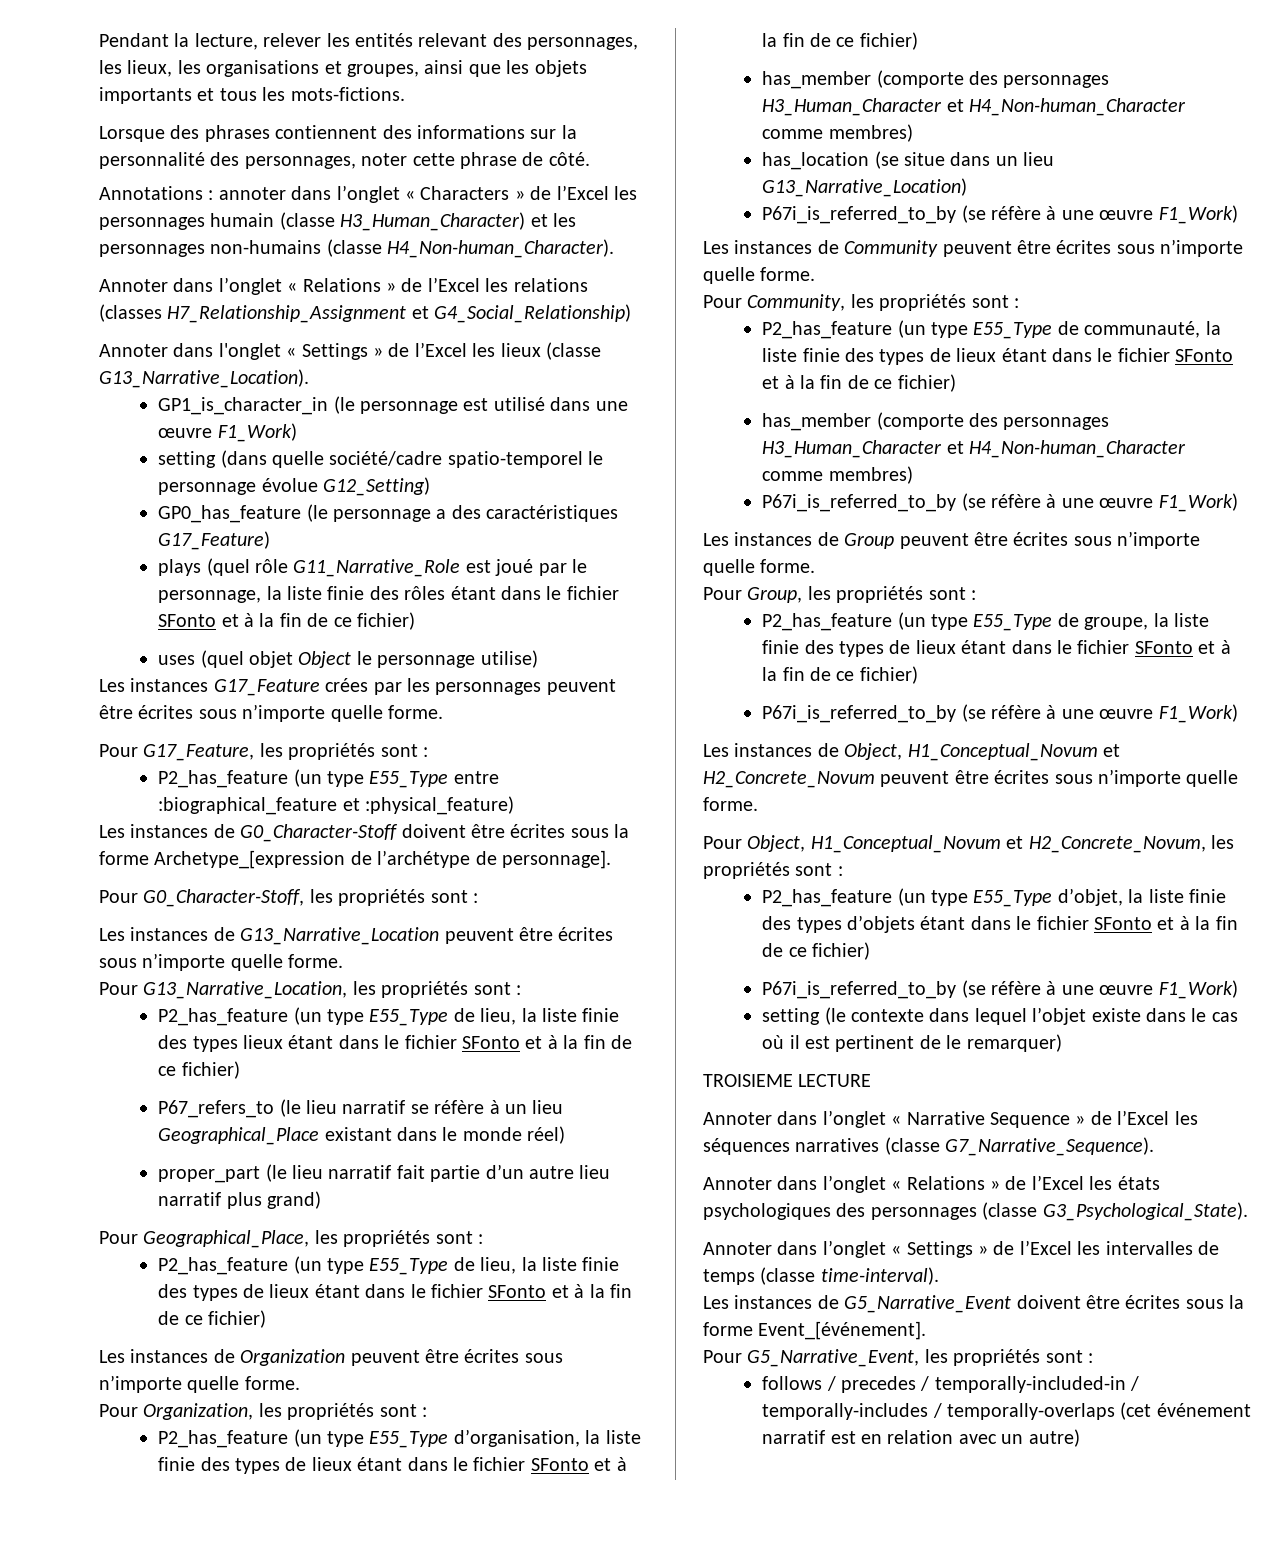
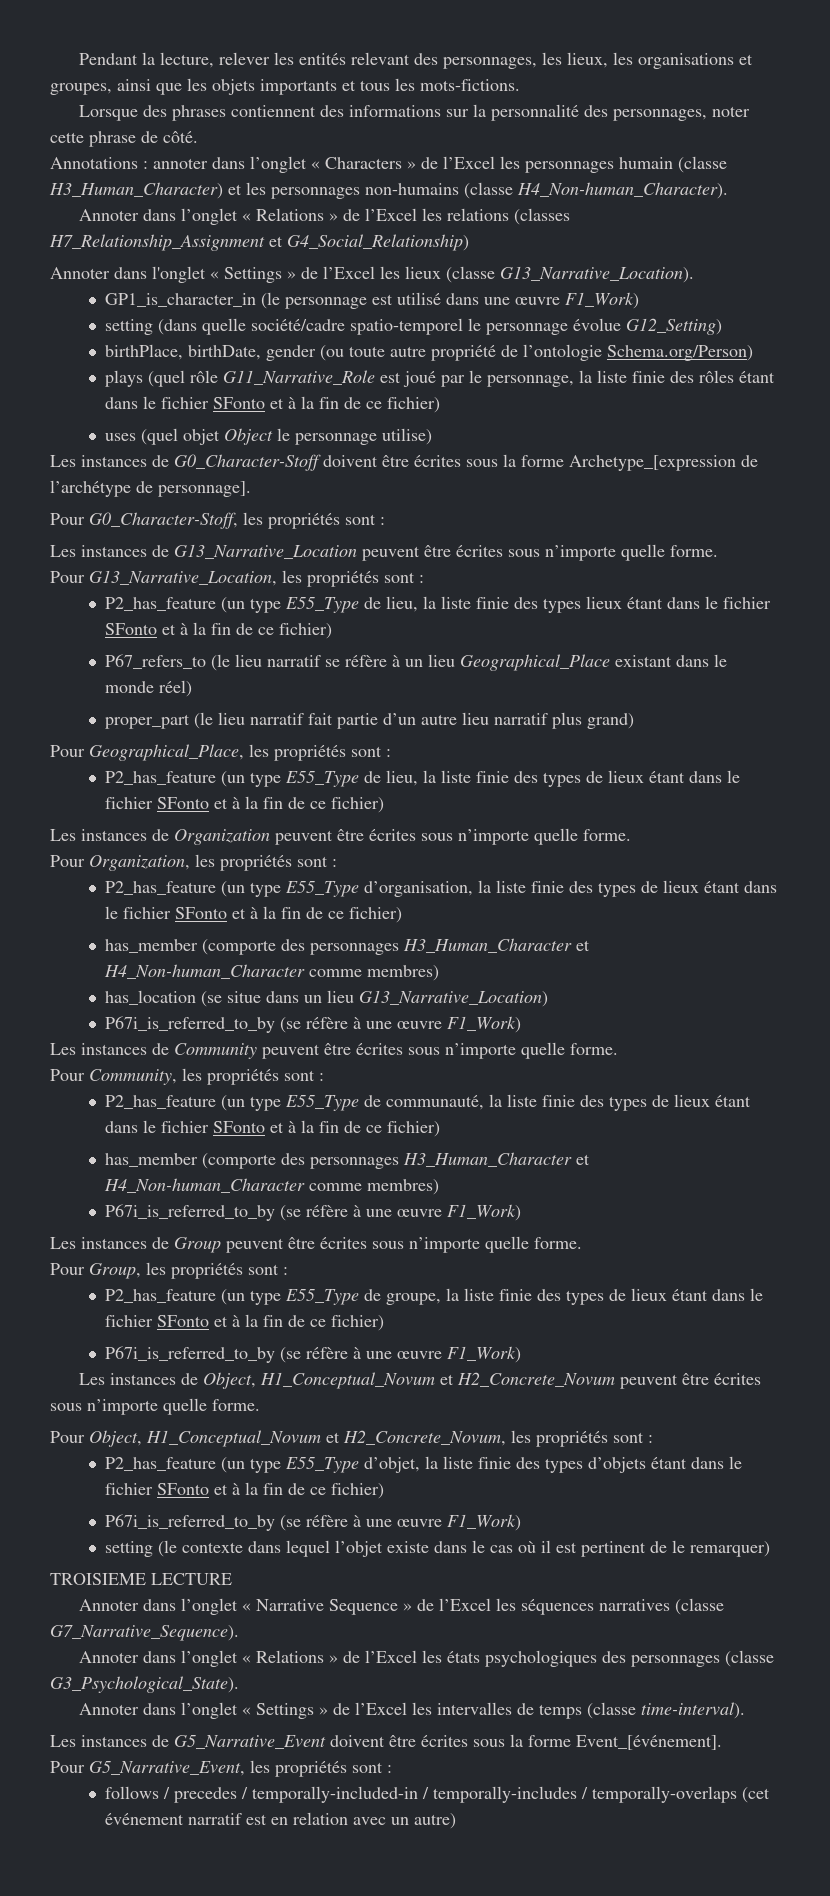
- GP0_has_feature (le personnage a des caractéristiques G17_Feature)
+ birthPlace, birthDate, gender (ou toute autre propriété de l’ontologie Schema.org/Person)
- Les instances G17_Feature crées par les personnages peuvent être écrites sous n’importe quelle forme.
- Pour G17_Feature, les propriétés sont :
- P2_has_feature (un type E55_Type entre :biographical_feature et :physical_feature)

